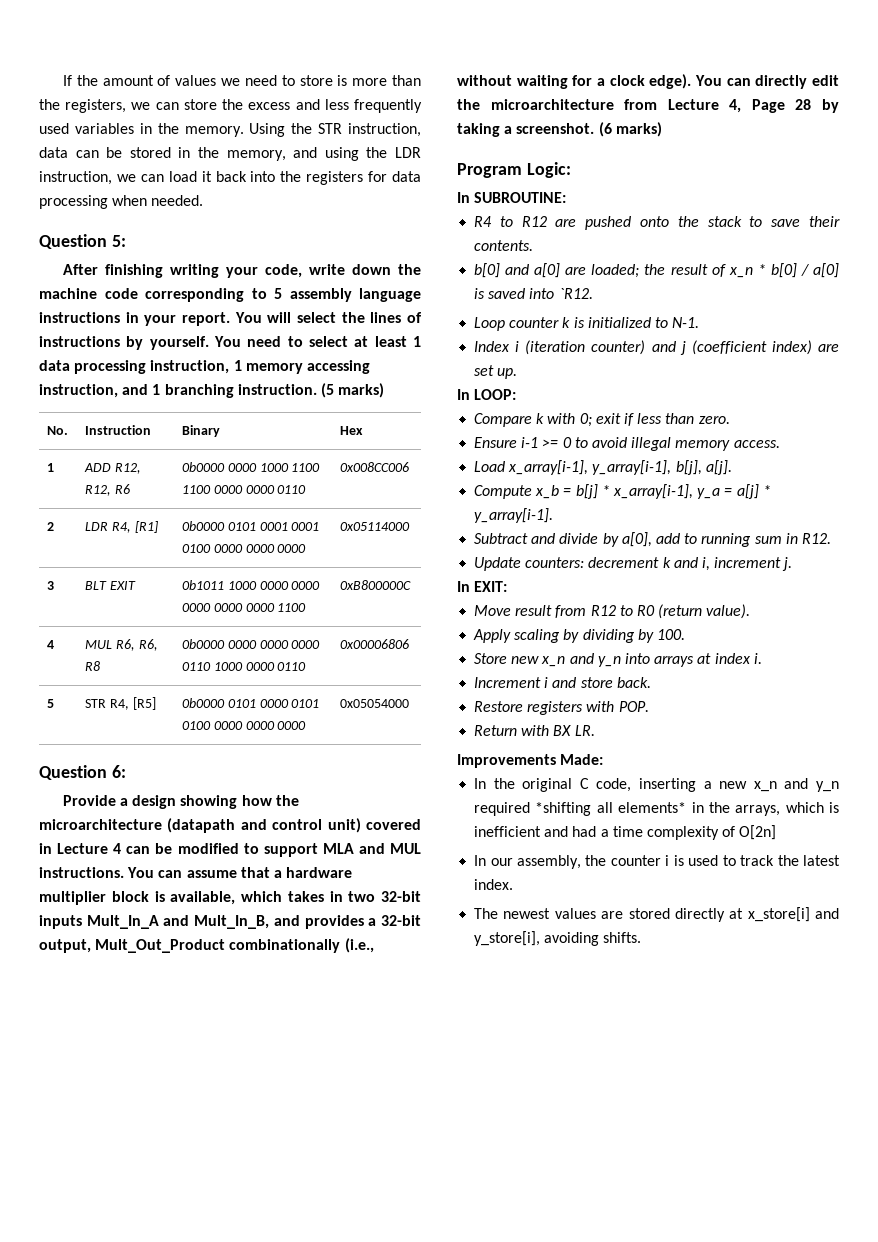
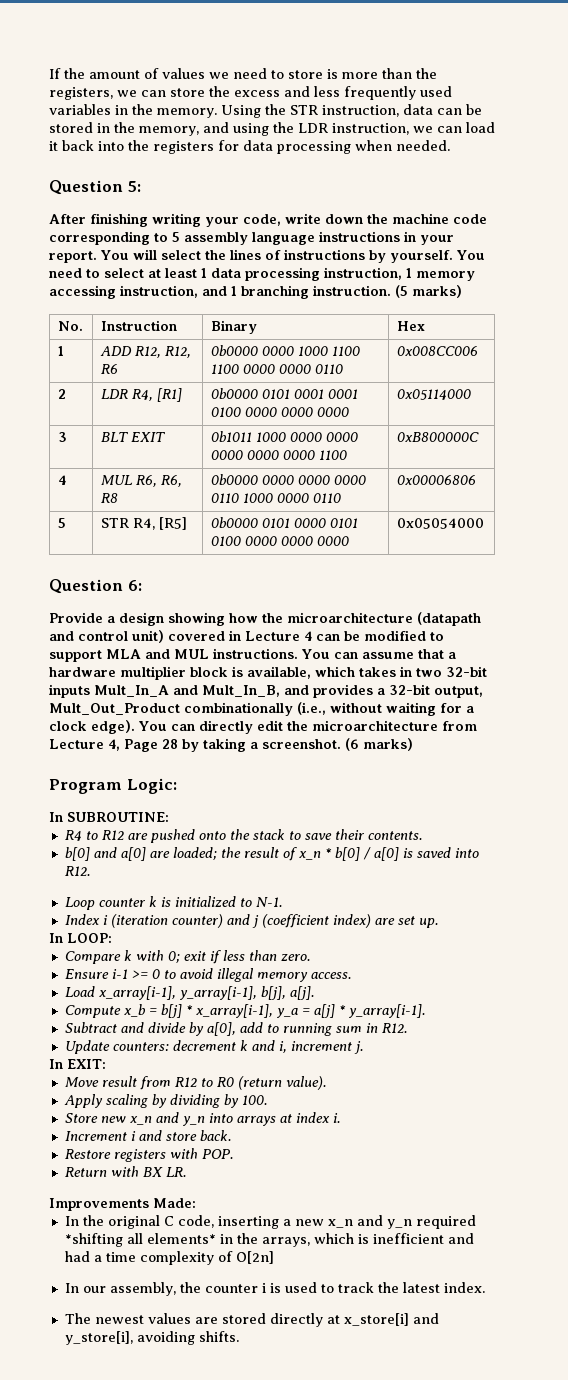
- b[0] and a[0] are loaded; the result of x_n * b[0] / a[0] is saved into `R12.
+ b[0] and a[0] are loaded; the result of x_n * b[0] / a[0] is saved into R12.

